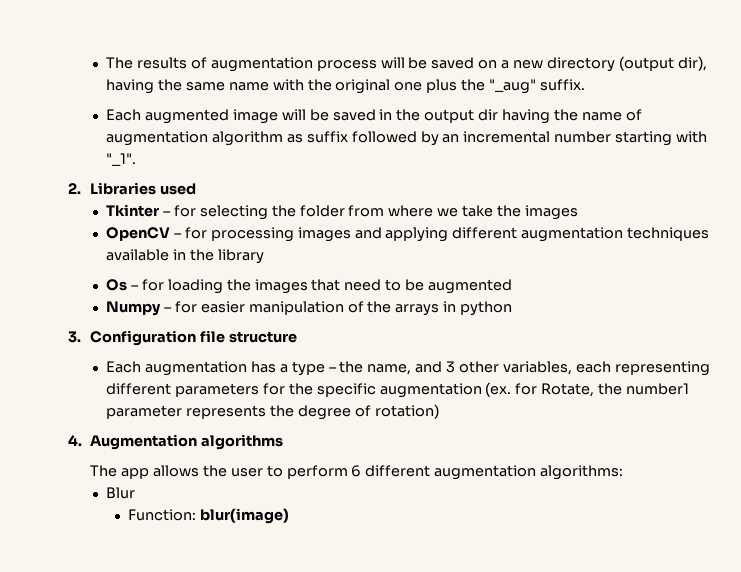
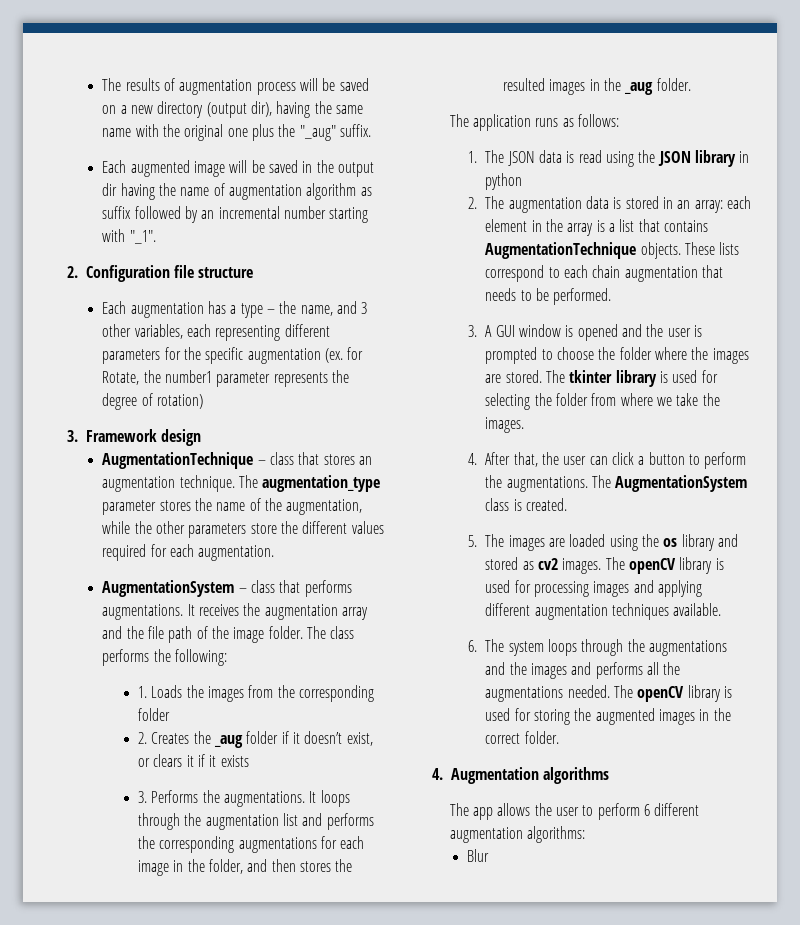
- 2. Libraries used
- Tkinter – for selecting the folder from where we take the images
- OpenCV – for processing images and applying different augmentation techniques available in the library
- Os – for loading the images that need to be augmented
- Numpy – for easier manipulation of the arrays in python
- 3. Configuration file structure
+ 2. Configuration file structure
+ 3. Framework design
+ AugmentationTechnique – class that stores an augmentation technique. The augmentation_type parameter stores the name of the augmentation, while the other parameters store the different values required for each augmentation.
+ AugmentationSystem – class that performs augmentations. It receives the augmentation array and the file path of the image folder. The class performs the following:
+ 1. Loads the images from the corresponding folder
+ 2. Creates the _aug folder if it doesn’t exist, or clears it if it exists
+ 3. Performs the augmentations. It loops through the augmentation list and performs the corresponding augmentations for each image in the folder, and then stores the resulted images in the _aug folder.
+ The application runs as follows:
+ 1. The JSON data is read using the JSON library in python
+ 2. The augmentation data is stored in an array: each element in the array is a list that contains AugmentationTechnique objects. These lists correspond to each chain augmentation that needs to be performed.
+ 3. A GUI window is opened and the user is prompted to choose the folder where the images are stored. The tkinter library is used for selecting the folder from where we take the images.
+ 4. After that, the user can click a button to perform the augmentations. The AugmentationSystem class is created.
+ 5. The images are loaded using the os library and stored as cv2 images. The openCV library is used for processing images and applying different augmentation techniques available.
+ 6. The system loops through the augmentations and the images and performs all the augmentations needed. The openCV library is used for storing the augmented images in the correct folder.
- Function: blur(image)

